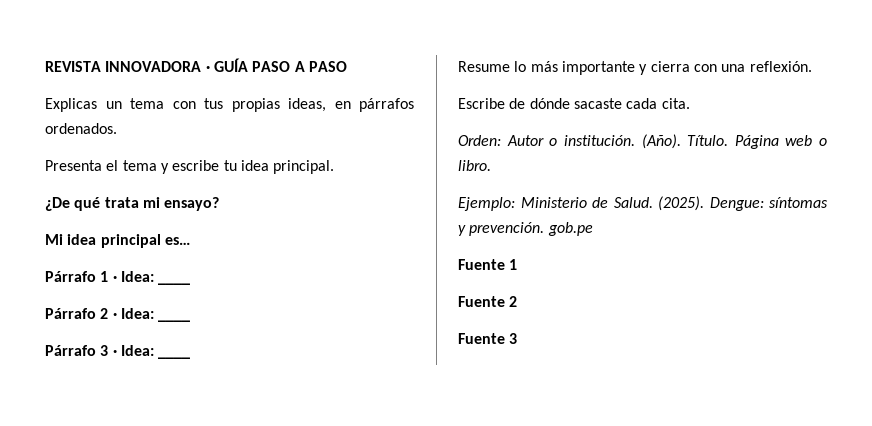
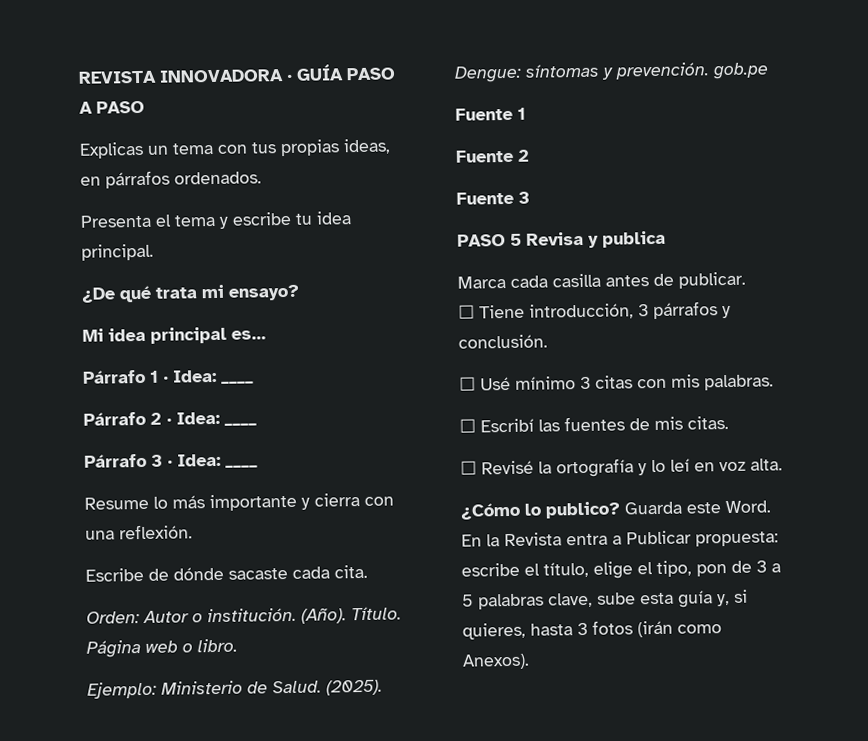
+ PASO 5 Revisa y publica
+ Marca cada casilla antes de publicar.
+ ☐ Tiene introducción, 3 párrafos y conclusión.
+ ☐ Usé mínimo 3 citas con mis palabras.
+ ☐ Escribí las fuentes de mis citas.
+ ☐ Revisé la ortografía y lo leí en voz alta.
+ ¿Cómo lo publico? Guarda este Word. En la Revista entra a Publicar propuesta: escribe el título, elige el tipo, pon de 3 a 5 palabras clave, sube esta guía y, si quieres, hasta 3 fotos (irán como Anexos).

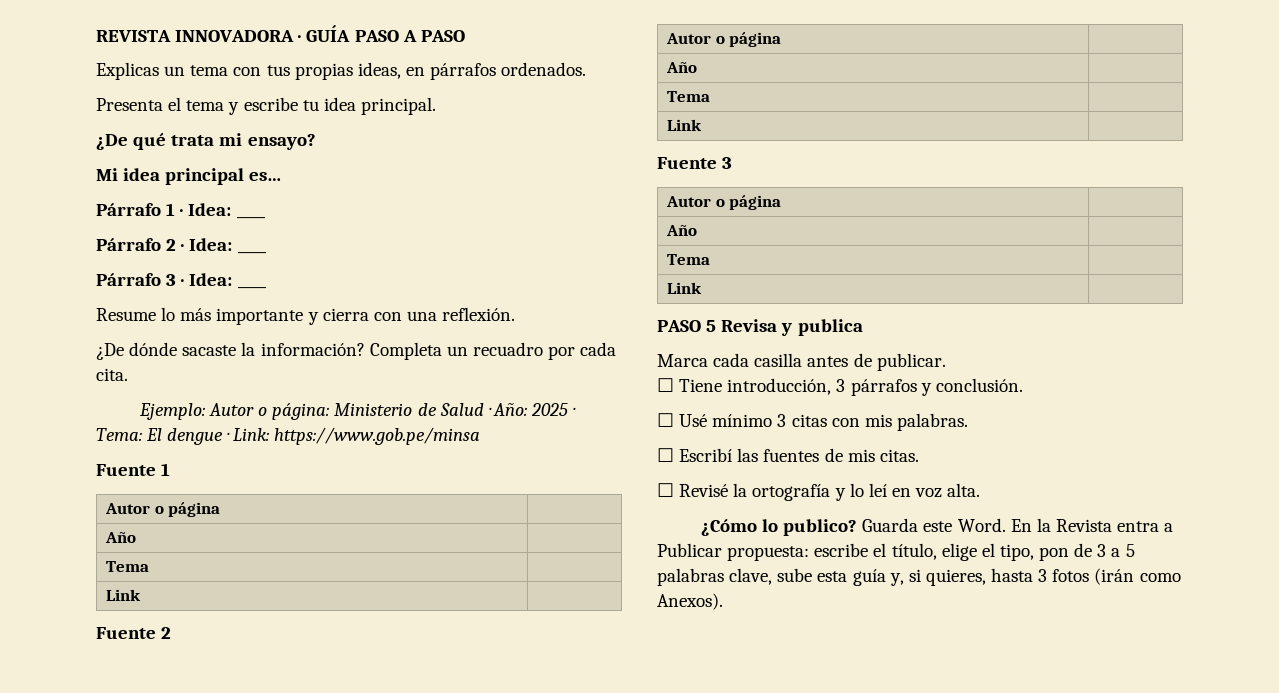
- Escribe de dónde sacaste cada cita.
+ ¿De dónde sacaste la información? Completa un recuadro por cada cita.
- Orden: Autor o institución. (Año). Título. Página web o libro.
- Ejemplo: Ministerio de Salud. (2025). Dengue: síntomas y prevención. gob.pe
+ Ejemplo: Autor o página: Ministerio de Salud · Año: 2025 · Tema: El dengue · Link: https://www.gob.pe/minsa
  Fuente 1
+ Autor o página |
+ Año |
+ Tema |
+ Link |
  Fuente 2
+ Autor o página |
+ Año |
+ Tema |
+ Link |
  Fuente 3
+ Autor o página |
+ Año |
+ Tema |
+ Link |

